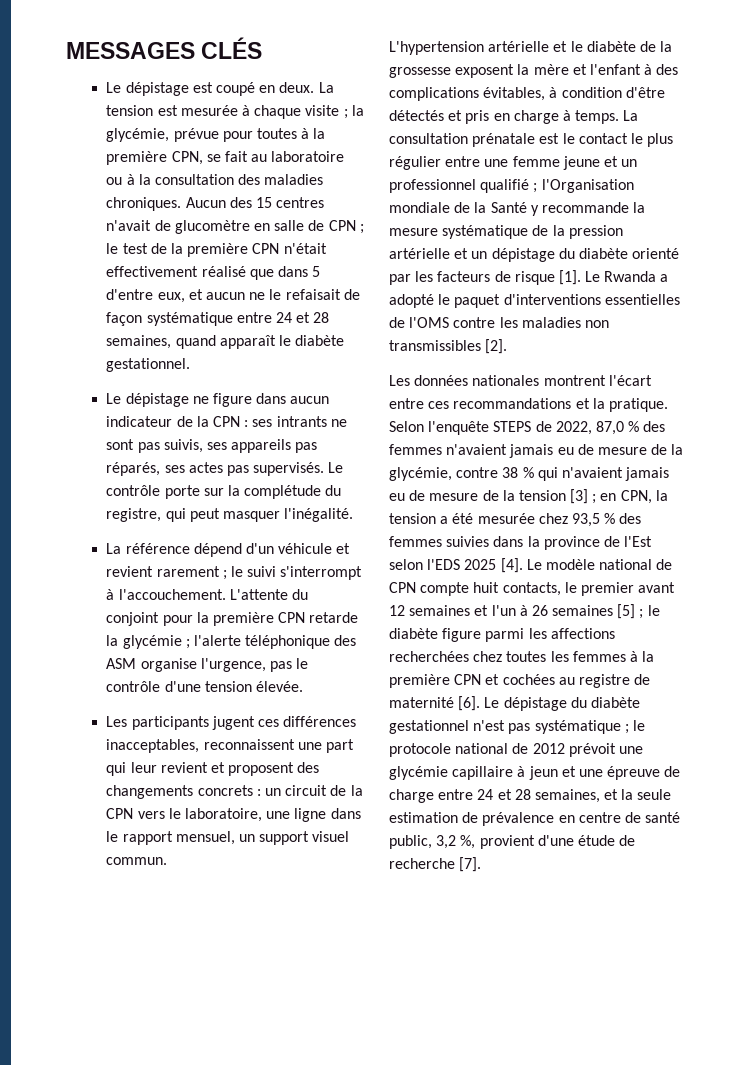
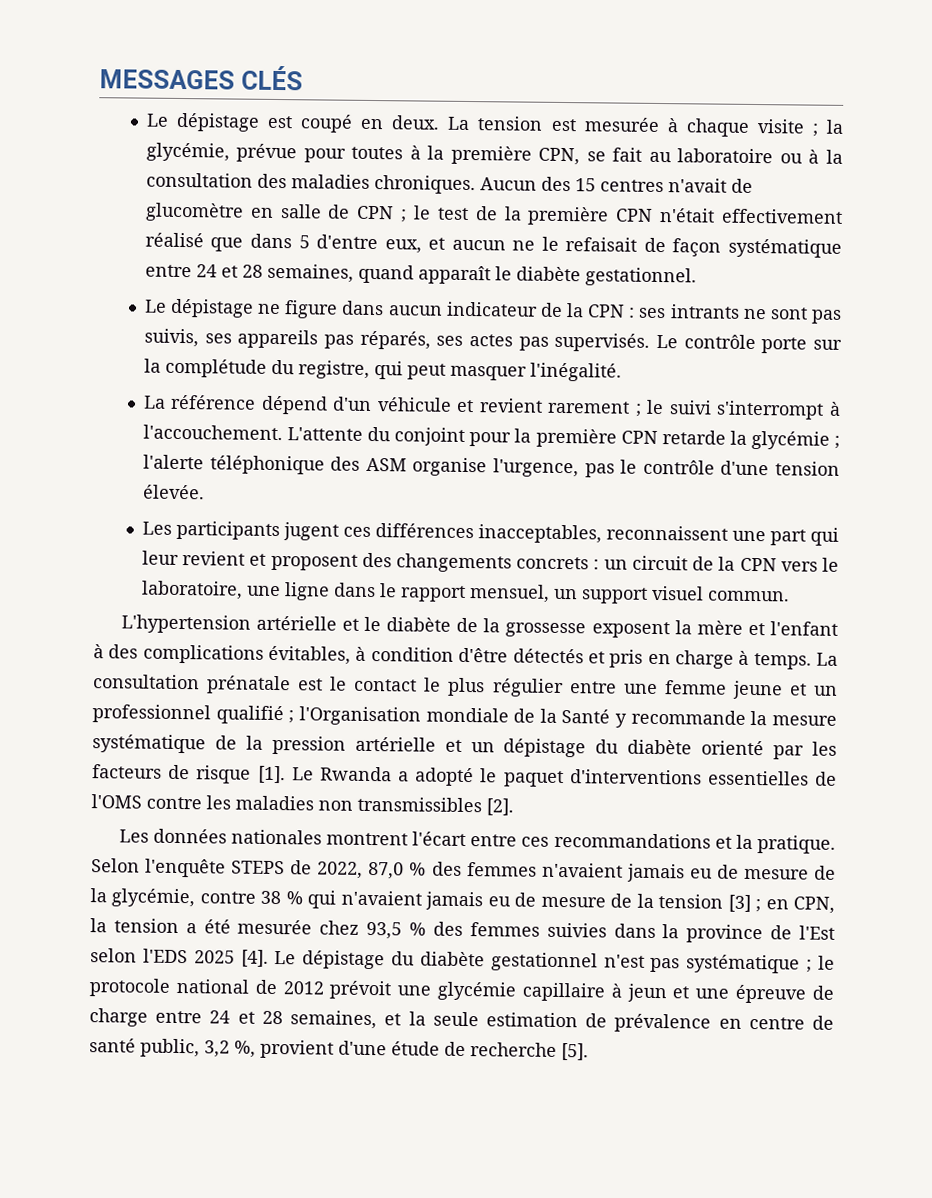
- Le modèle national de CPN compte huit contacts, le premier avant 12 semaines et l'un à 26 semaines [5] ; le diabète figure parmi les affections recherchées chez toutes les femmes à la première CPN et cochées au registre de maternité [6]. Le dépistage du diabète gestationnel n'est pas systématique ; le protocole national de 2012 prévoit une glycémie capillaire à jeun et une épreuve de charge entre 24 et 28 semaines, et la seule estimation de prévalence en centre de santé public, 3,2 %, provient d'une étude de recherche [7].
+ Le dépistage du diabète gestationnel n'est pas systématique ; le protocole national de 2012 prévoit une glycémie capillaire à jeun et une épreuve de charge entre 24 et 28 semaines, et la seule estimation de prévalence en centre de santé public, 3,2 %, provient d'une étude de recherche [5].

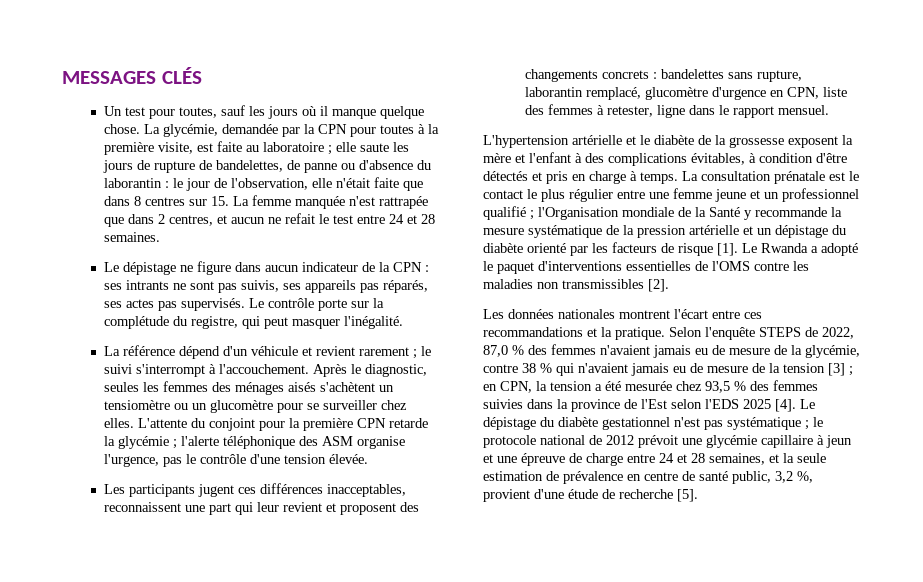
- Le dépistage est coupé en deux. La tension est mesurée à chaque visite ; la glycémie, prévue pour toutes à la première CPN, se fait au laboratoire ou à la consultation des maladies chroniques. Aucun des 15 centres n'avait de glucomètre en salle de CPN ; le test de la première CPN n'était effectivement réalisé que dans 5 d'entre eux, et aucun ne le refaisait de façon systématique entre 24 et 28 semaines, quand apparaît le diabète gestationnel.
+ Un test pour toutes, sauf les jours où il manque quelque chose. La glycémie, demandée par la CPN pour toutes à la première visite, est faite au laboratoire ; elle saute les jours de rupture de bandelettes, de panne ou d'absence du laborantin : le jour de l'observation, elle n'était faite que dans 8 centres sur 15. La femme manquée n'est rattrapée que dans 2 centres, et aucun ne refait le test entre 24 et 28 semaines.
+ Après le diagnostic, seules les femmes des ménages aisés s'achètent un tensiomètre ou un glucomètre pour se surveiller chez elles.
- Les participants jugent ces différences inacceptables, reconnaissent une part qui leur revient et proposent des changements concrets : un circuit de la CPN vers le laboratoire, une ligne dans le rapport mensuel, un support visuel commun.
+ Les participants jugent ces différences inacceptables, reconnaissent une part qui leur revient et proposent des changements concrets : bandelettes sans rupture, laborantin remplacé, glucomètre d'urgence en CPN, liste des femmes à retester, ligne dans le rapport mensuel.

